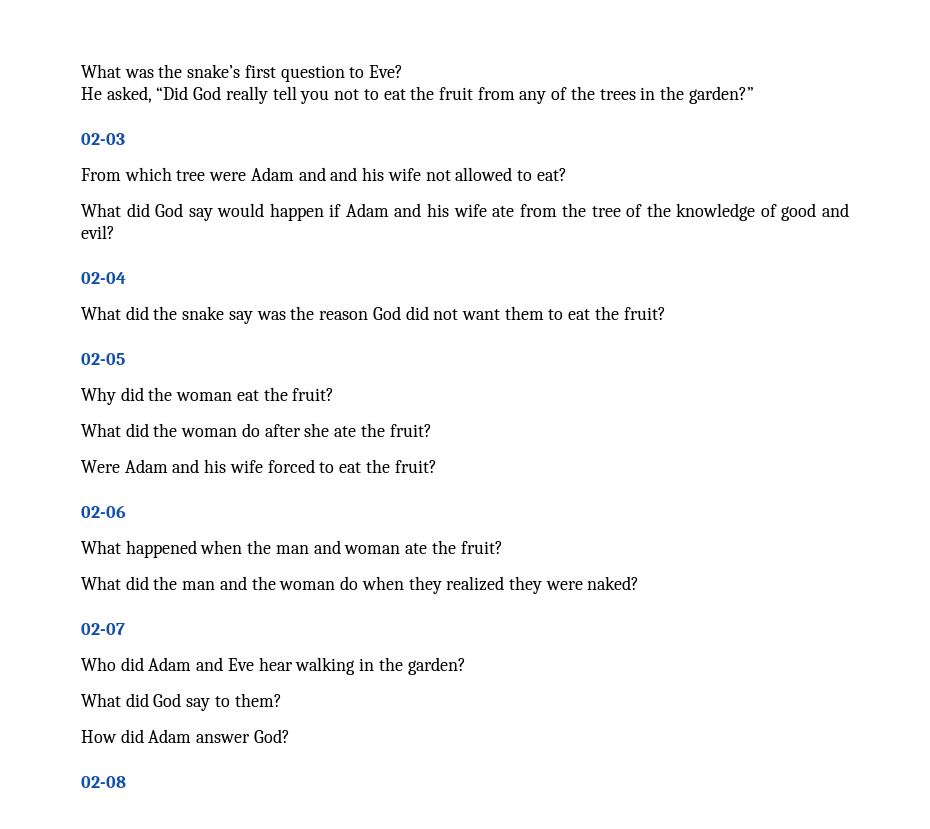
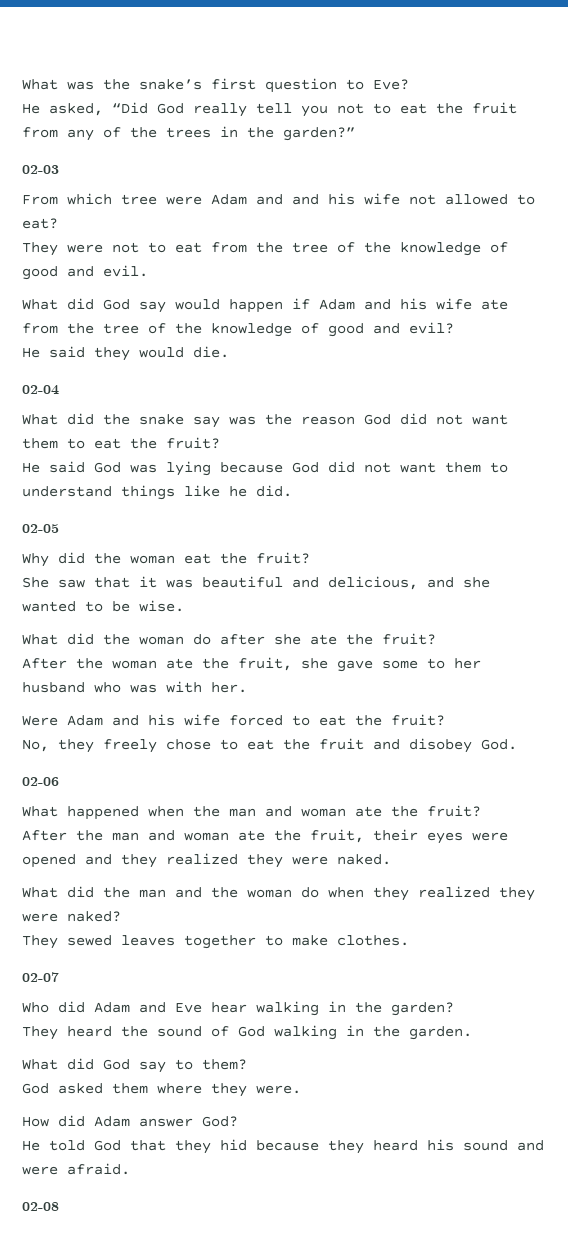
+ They were not to eat from the tree of the knowledge of good and evil.
+ He said they would die.
+ He said God was lying because God did not want them to understand things like he did.
+ She saw that it was beautiful and delicious, and she wanted to be wise.
+ After the woman ate the fruit, she gave some to her husband who was with her.
+ No, they freely chose to eat the fruit and disobey God.
+ After the man and woman ate the fruit, their eyes were opened and they realized they were naked.
+ They sewed leaves together to make clothes.
+ They heard the sound of God walking in the garden.
+ God asked them where they were.
+ He told God that they hid because they heard his sound and were afraid.

